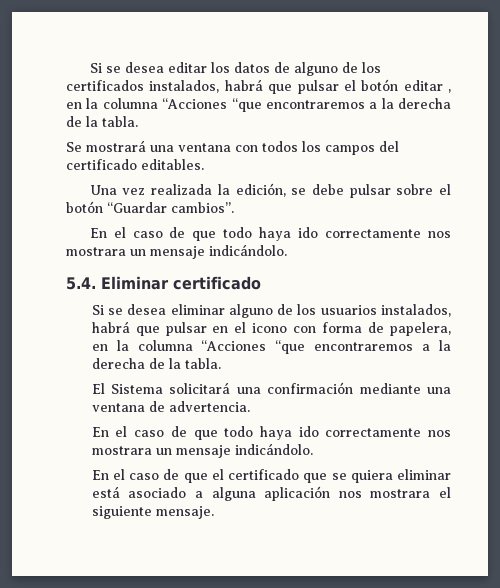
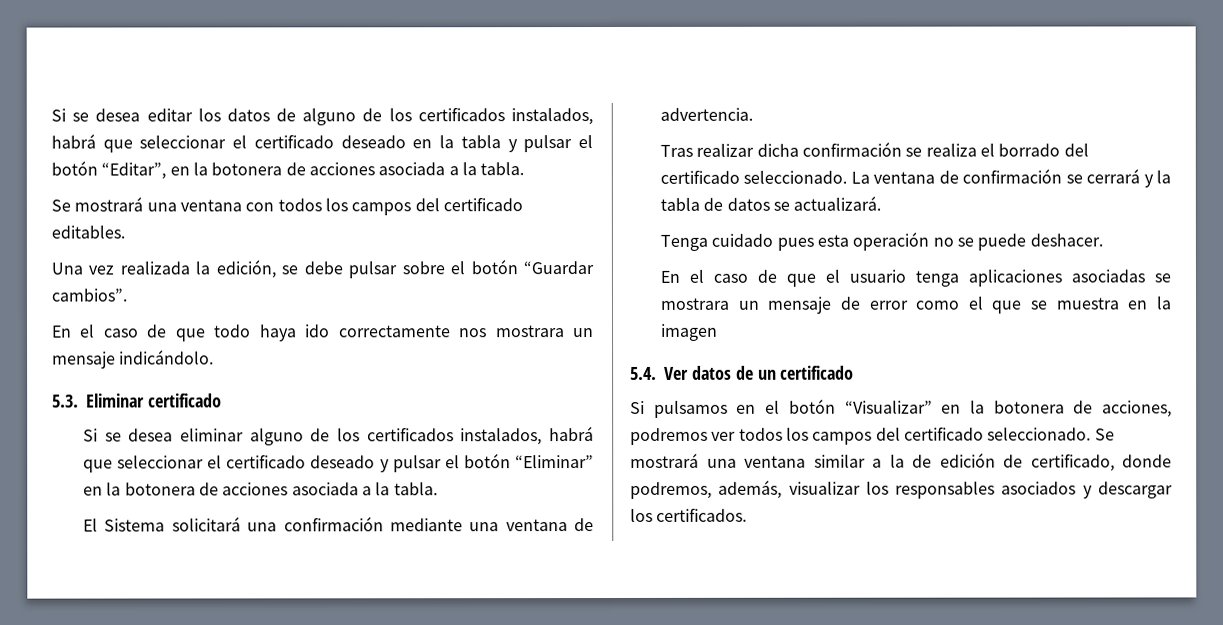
- Si se desea editar los datos de alguno de los certificados instalados, habrá que pulsar el botón editar , en la columna “Acciones “que encontraremos a la derecha de la tabla.
+ Si se desea editar los datos de alguno de los certificados instalados, habrá que seleccionar el certificado deseado en la tabla y pulsar el botón “Editar”, en la botonera de acciones asociada a la tabla.
- 5.4. Eliminar certificado
+ 5.3. Eliminar certificado
- Si se desea eliminar alguno de los usuarios instalados, habrá que pulsar en el icono con forma de papelera, en la columna “Acciones “que encontraremos a la derecha de la tabla.
+ Si se desea eliminar alguno de los certificados instalados, habrá que seleccionar el certificado deseado y pulsar el botón “Eliminar” en la botonera de acciones asociada a la tabla.
  El Sistema solicitará una confirmación mediante una ventana de advertencia.
- En el caso de que todo haya ido correctamente nos mostrara un mensaje indicándolo.
+ Tras realizar dicha confirmación se realiza el borrado del certificado seleccionado. La ventana de confirmación se cerrará y la tabla de datos se actualizará.
+ Tenga cuidado pues esta operación no se puede deshacer.
- En el caso de que el certificado que se quiera eliminar está asociado a alguna aplicación nos mostrara el siguiente mensaje.
+ En el caso de que el usuario tenga aplicaciones asociadas se mostrara un mensaje de error como el que se muestra en la imagen
+ 5.4. Ver datos de un certificado
+ Si pulsamos en el botón “Visualizar” en la botonera de acciones, podremos ver todos los campos del certificado seleccionado. Se mostrará una ventana similar a la de edición de certificado, donde podremos, además, visualizar los responsables asociados y descargar los certificados.

